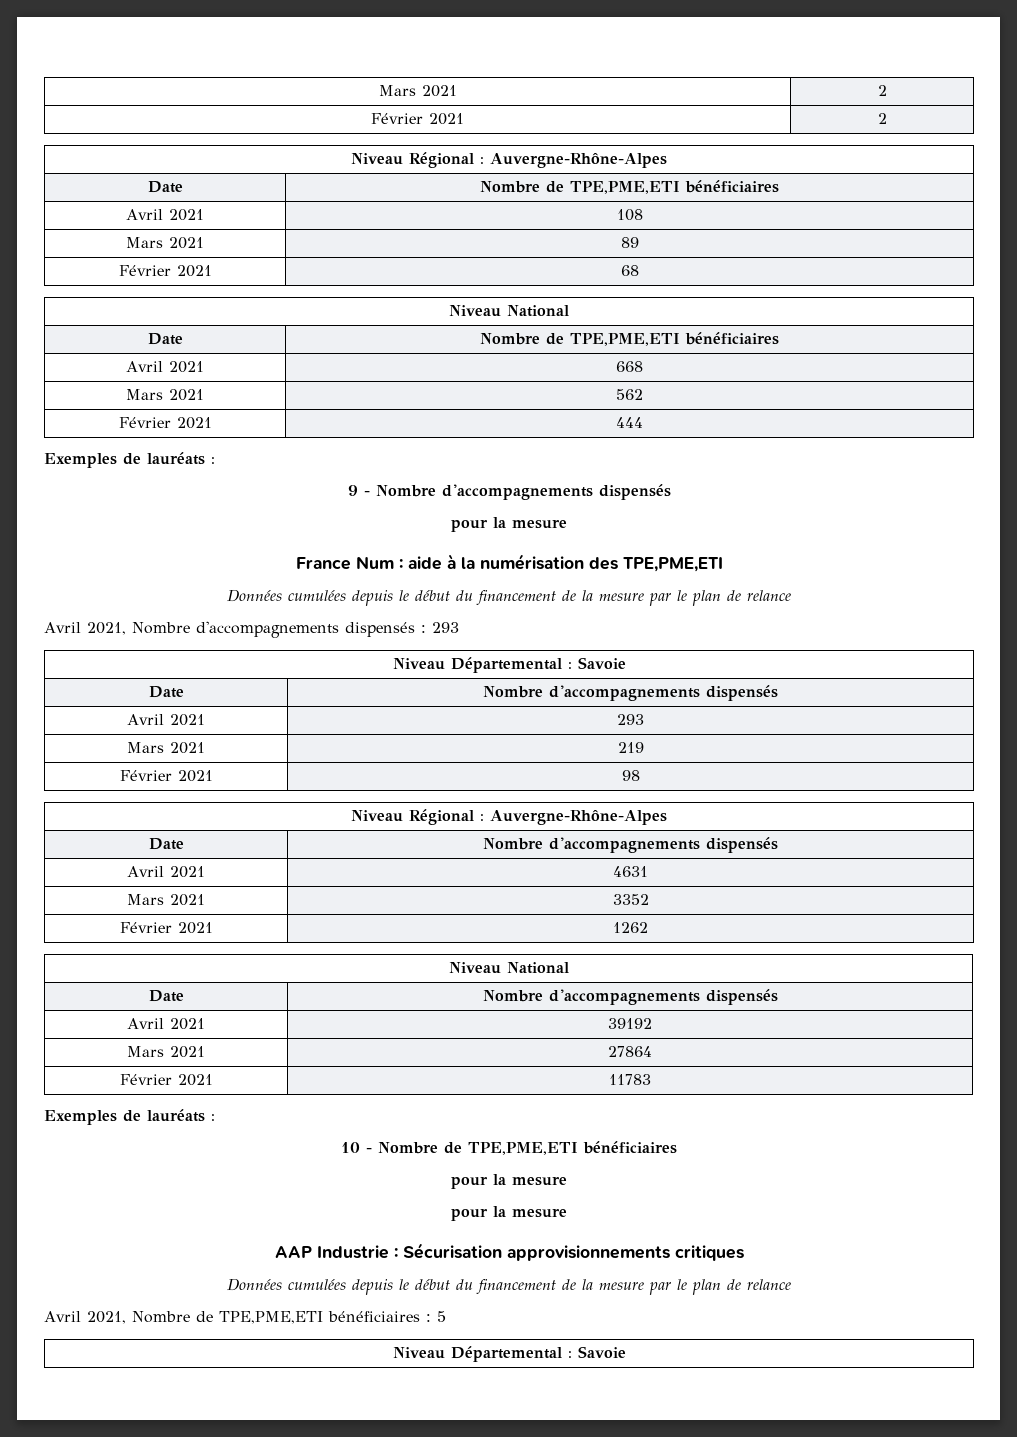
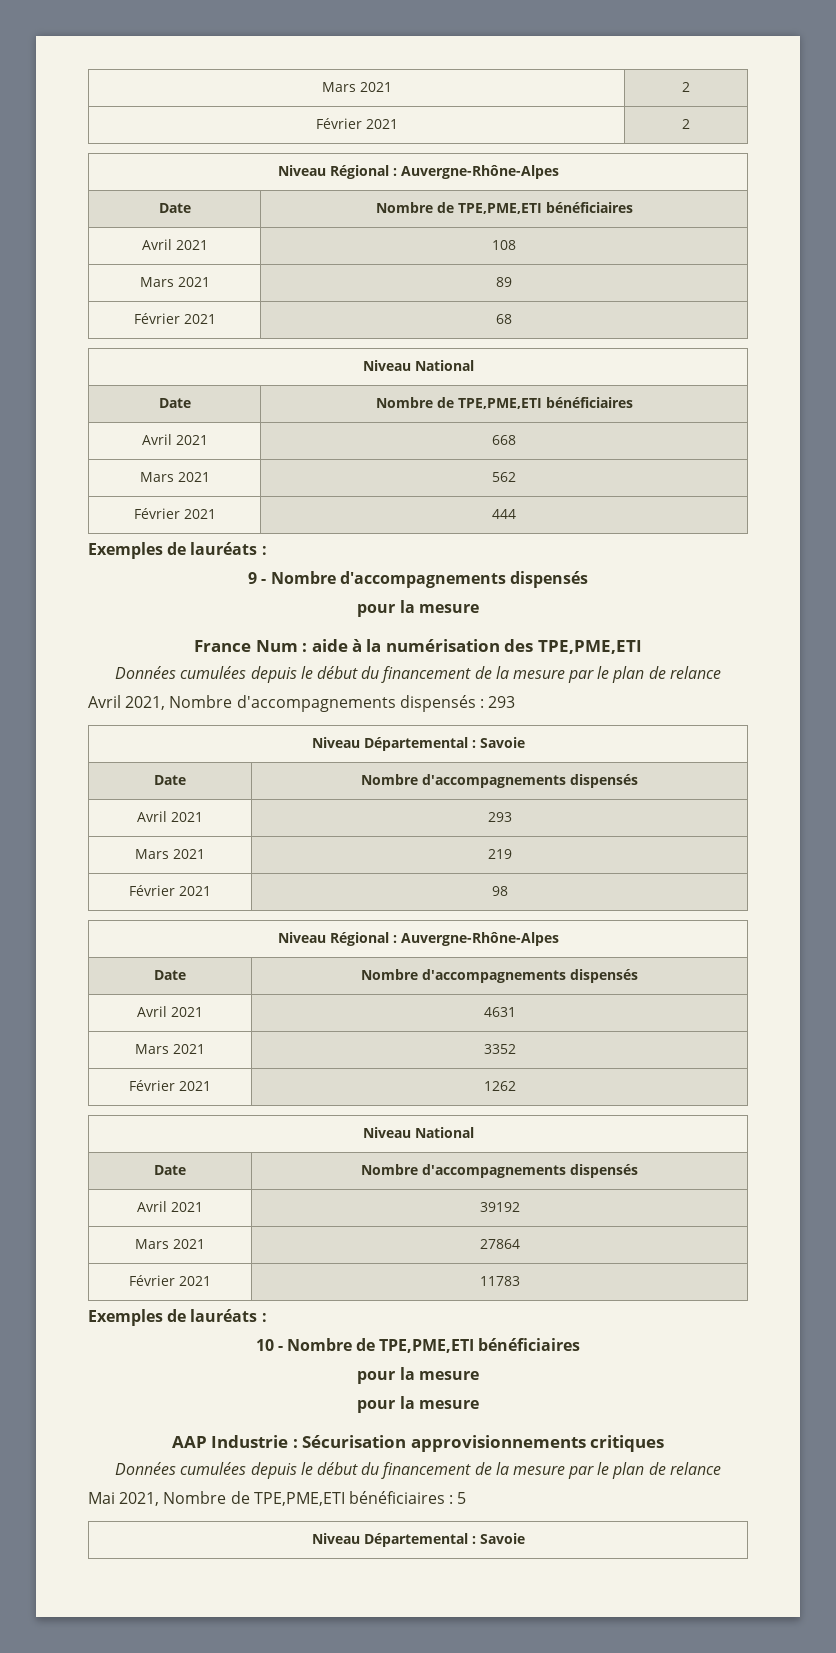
- Avril 2021, Nombre de TPE,PME,ETI bénéficiaires : 5
+ Mai 2021, Nombre de TPE,PME,ETI bénéficiaires : 5

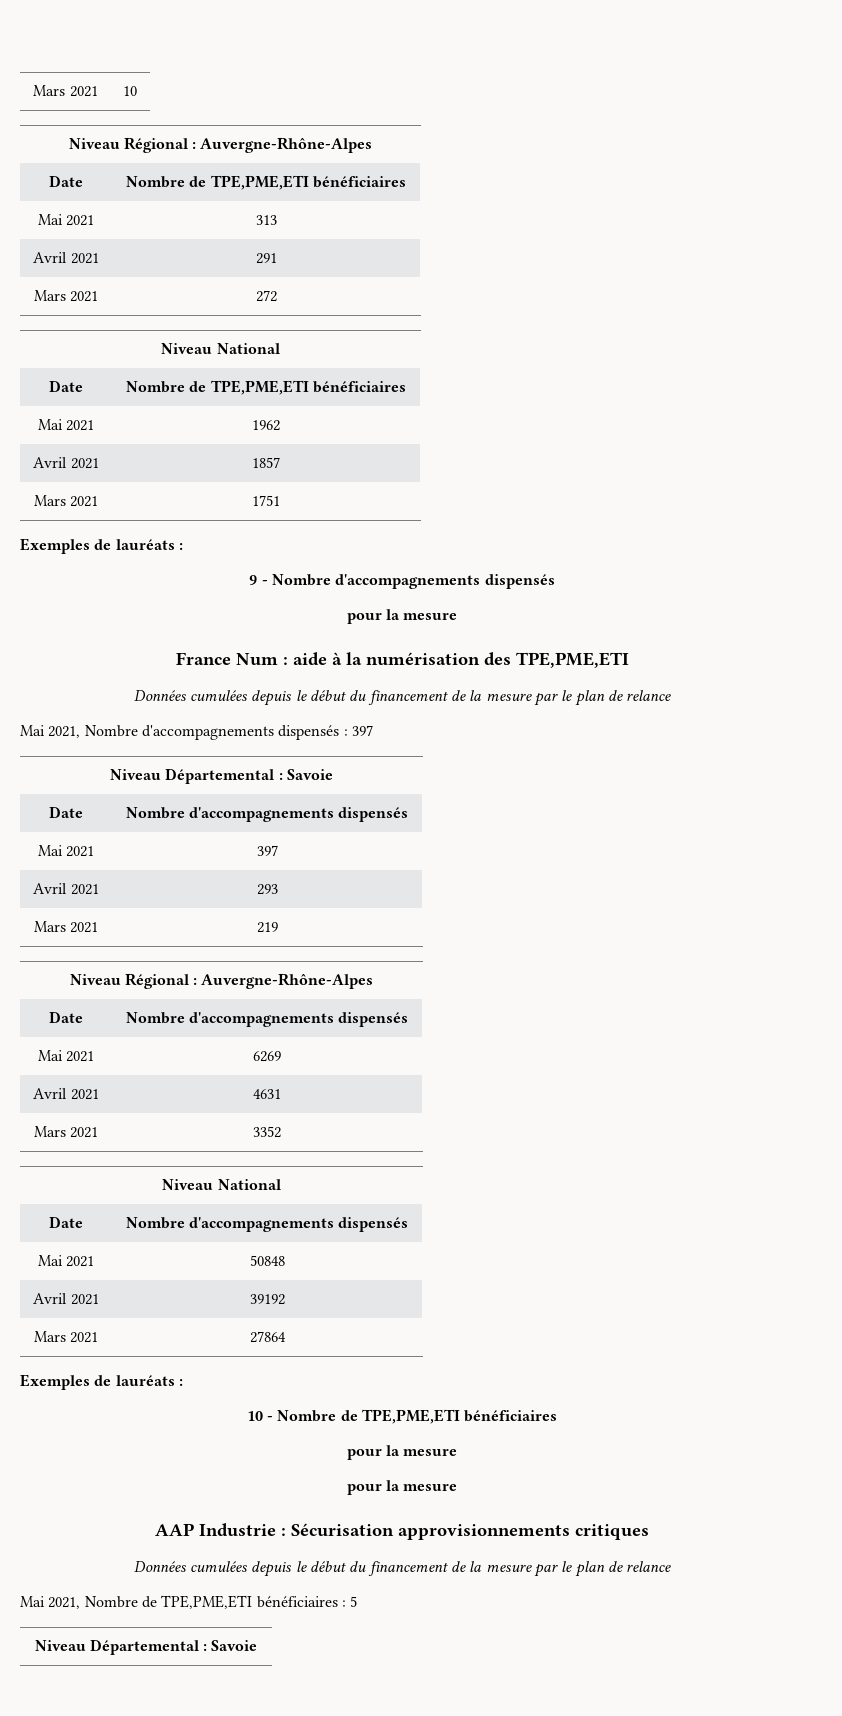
- Mars 2021 | 2
- Février 2021 | 2
+ Mars 2021 | 10
- Avril 2021 | 108
- Mars 2021 | 89
- Février 2021 | 68
+ Mai 2021 | 313
+ Avril 2021 | 291
+ Mars 2021 | 272
- Avril 2021 | 668
- Mars 2021 | 562
- Février 2021 | 444
+ Mai 2021 | 1962
+ Avril 2021 | 1857
+ Mars 2021 | 1751
- Avril 2021, Nombre d'accompagnements dispensés : 293
+ Mai 2021, Nombre d'accompagnements dispensés : 397
+ Mai 2021 | 397
- Février 2021 | 98
+ Mai 2021 | 6269
- Février 2021 | 1262
+ Mai 2021 | 50848
- Février 2021 | 11783

